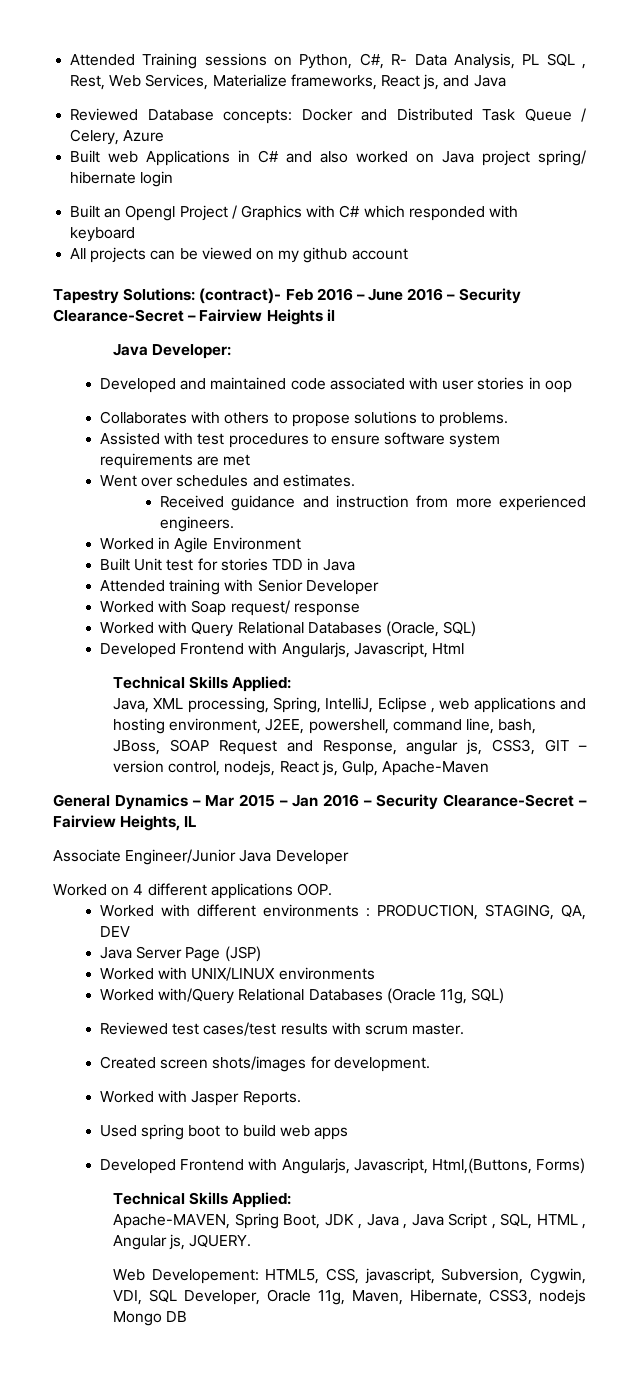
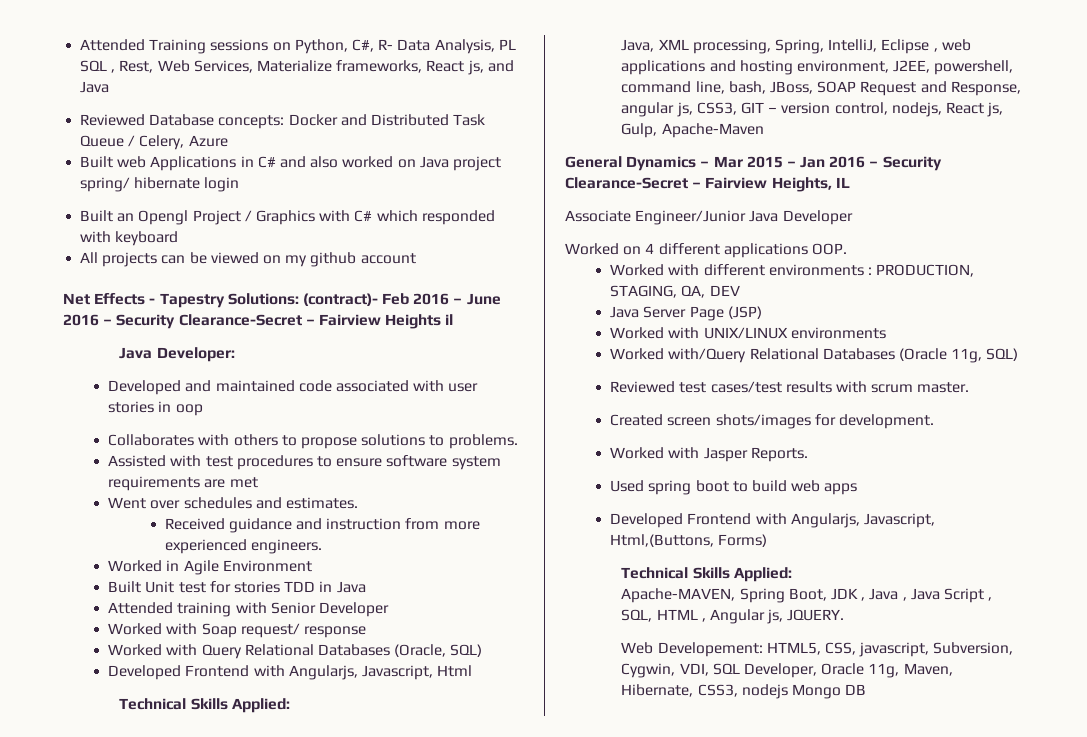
- Tapestry Solutions: (contract)- Feb 2016 – June 2016 – Security Clearance-Secret – Fairview Heights il
+ Net Effects - Tapestry Solutions: (contract)- Feb 2016 – June 2016 – Security Clearance-Secret – Fairview Heights il

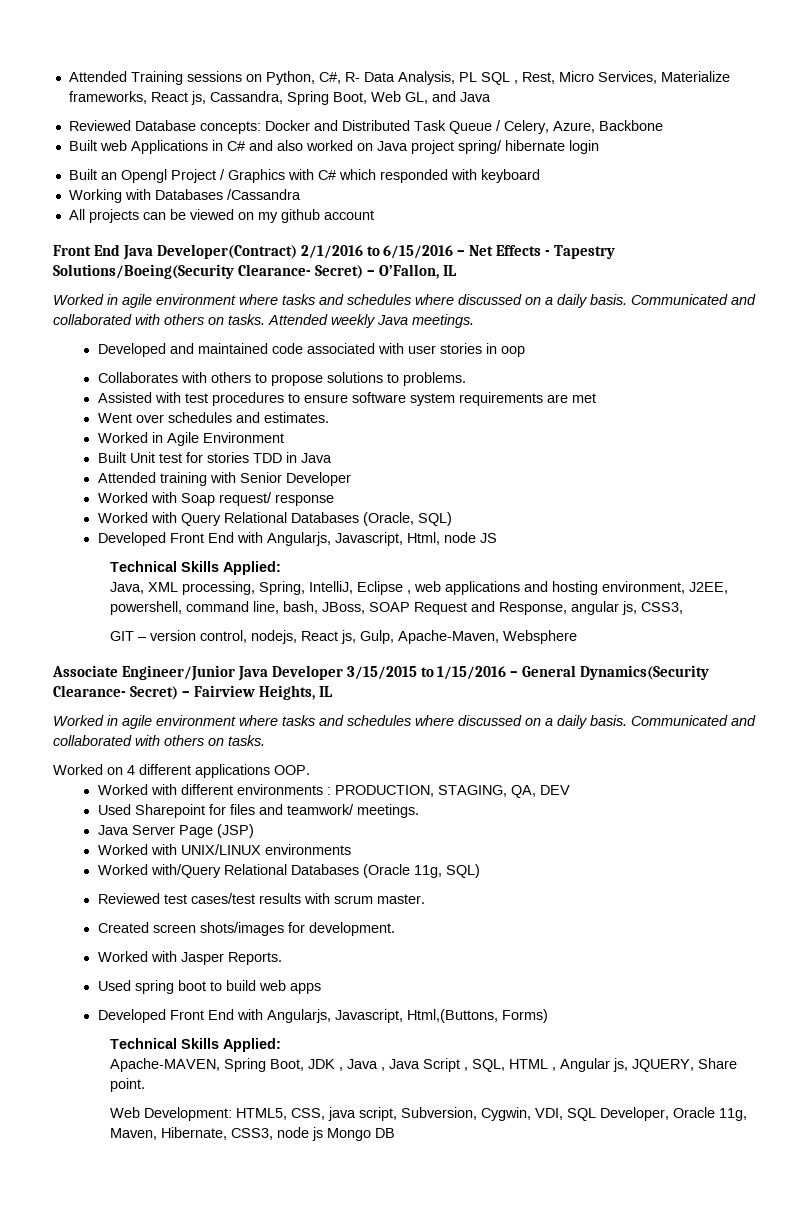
- Attended Training sessions on Python, C#, R- Data Analysis, PL SQL , Rest, Web Services, Materialize frameworks, React js, and Java
+ Attended Training sessions on Python, C#, R- Data Analysis, PL SQL , Rest, Micro Services, Materialize frameworks, React js, Cassandra, Spring Boot, Web GL, and Java
- Reviewed Database concepts: Docker and Distributed Task Queue / Celery, Azure
+ Reviewed Database concepts: Docker and Distributed Task Queue / Celery, Azure, Backbone
+ Working with Databases /Cassandra
- Net Effects - Tapestry Solutions: (contract)- Feb 2016 – June 2016 – Security Clearance-Secret – Fairview Heights il
- Java Developer:
+ Front End Java Developer(Contract) 2/1/2016 to 6/15/2016 – Net Effects - Tapestry Solutions/Boeing(Security Clearance- Secret) – O’Fallon, IL
+ Worked in agile environment where tasks and schedules where discussed on a daily basis. Communicated and collaborated with others on tasks. Attended weekly Java meetings.
- Received guidance and instruction from more experienced engineers.
- Developed Frontend with Angularjs, Javascript, Html
+ Developed Front End with Angularjs, Javascript, Html, node JS
- Java, XML processing, Spring, IntelliJ, Eclipse , web applications and hosting environment, J2EE, powershell, command line, bash, JBoss, SOAP Request and Response, angular js, CSS3, GIT – version control, nodejs, React js, Gulp, Apache-Maven
- General Dynamics – Mar 2015 – Jan 2016 – Security Clearance-Secret – Fairview Heights, IL
- Associate Engineer/Junior Java Developer
+ Java, XML processing, Spring, IntelliJ, Eclipse , web applications and hosting environment, J2EE, powershell, command line, bash, JBoss, SOAP Request and Response, angular js, CSS3,
+ GIT – version control, nodejs, React js, Gulp, Apache-Maven, Websphere
+ Associate Engineer/Junior Java Developer 3/15/2015 to 1/15/2016 – General Dynamics(Security Clearance- Secret) – Fairview Heights, IL
+ Worked in agile environment where tasks and schedules where discussed on a daily basis. Communicated and collaborated with others on tasks.
+ Used Sharepoint for files and teamwork/ meetings.
- Developed Frontend with Angularjs, Javascript, Html,(Buttons, Forms)
+ Developed Front End with Angularjs, Javascript, Html,(Buttons, Forms)
- Apache-MAVEN, Spring Boot, JDK , Java , Java Script , SQL, HTML , Angular js, JQUERY.
- Web Developement: HTML5, CSS, javascript, Subversion, Cygwin, VDI, SQL Developer, Oracle 11g, Maven, Hibernate, CSS3, nodejs Mongo DB
+ Apache-MAVEN, Spring Boot, JDK , Java , Java Script , SQL, HTML , Angular js, JQUERY, Share point.
+ Web Development: HTML5, CSS, java script, Subversion, Cygwin, VDI, SQL Developer, Oracle 11g, Maven, Hibernate, CSS3, node js Mongo DB

